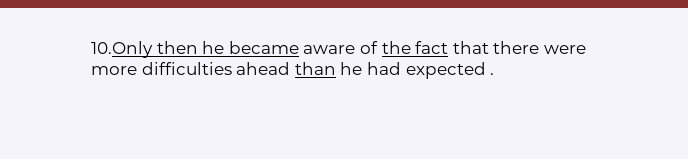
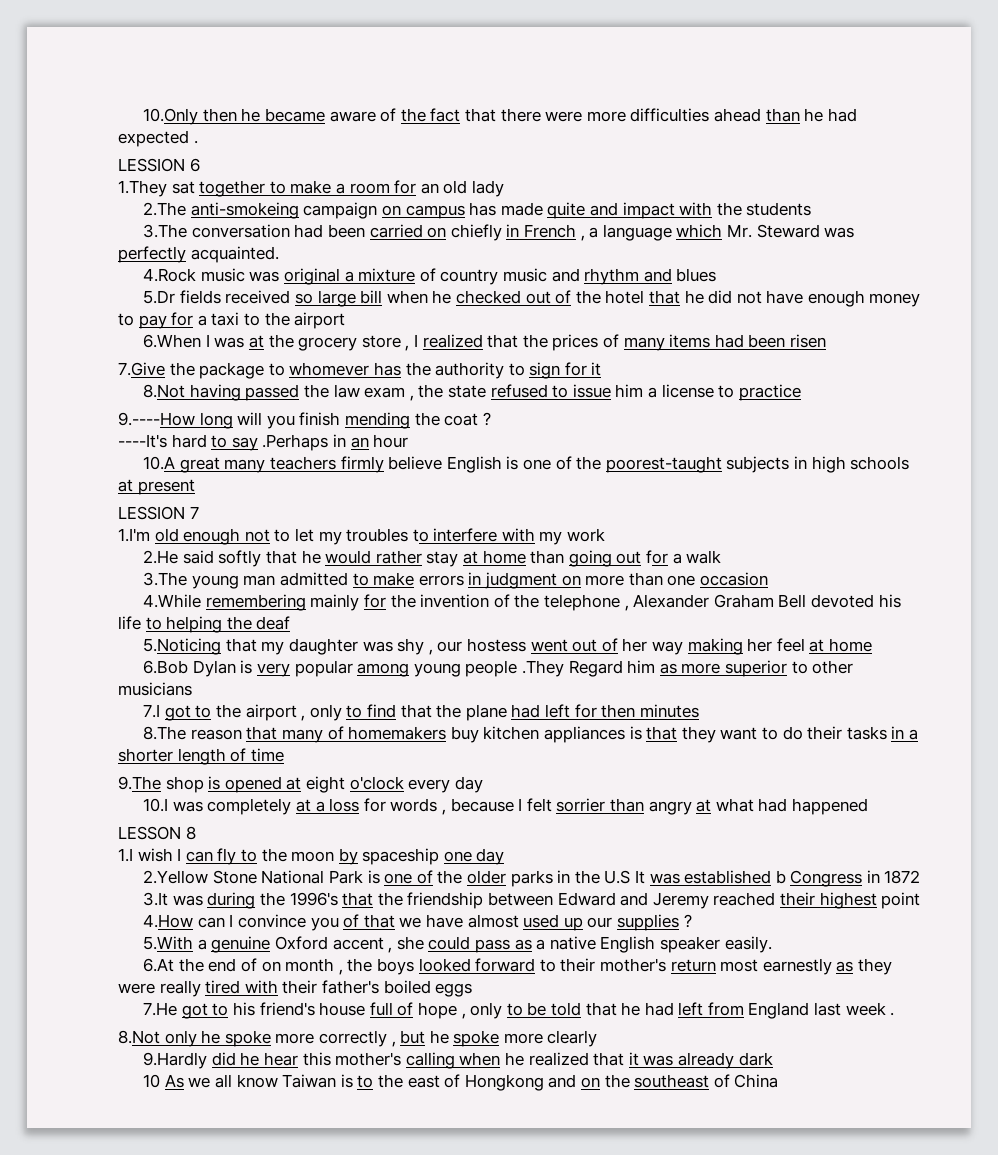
+ LESSION 6
+ 1.They sat together to make a room for an old lady
+ 2.The anti-smokeing campaign on campus has made quite and impact with the students
+ 3.The conversation had been carried on chiefly in French , a language which Mr. Steward was perfectly acquainted.
+ 4.Rock music was original a mixture of country music and rhythm and blues
+ 5.Dr fields received so large bill when he checked out of the hotel that he did not have enough money to pay for a taxi to the airport
+ 6.When I was at the grocery store , I realized that the prices of many items had been risen
+ 7.Give the package to whomever has the authority to sign for it
+ 8.Not having passed the law exam , the state refused to issue him a license to practice
+ 9.----How long will you finish mending the coat ?
+ ----It's hard to say .Perhaps in an hour
+ 10.A great many teachers firmly believe English is one of the poorest-taught subjects in high schools at present
+ LESSION 7
+ 1.I'm old enough not to let my troubles to interfere with my work
+ 2.He said softly that he would rather stay at home than going out for a walk
+ 3.The young man admitted to make errors in judgment on more than one occasion
+ 4.While remembering mainly for the invention of the telephone , Alexander Graham Bell devoted his life to helping the deaf
+ 5.Noticing that my daughter was shy , our hostess went out of her way making her feel at home
+ 6.Bob Dylan is very popular among young people .They Regard him as more superior to other musicians
+ 7.I got to the airport , only to find that the plane had left for then minutes
+ 8.The reason that many of homemakers buy kitchen appliances is that they want to do their tasks in a shorter length of time
+ 9.The shop is opened at eight o'clock every day
+ 10.I was completely at a loss for words , because I felt sorrier than angry at what had happened
+ LESSON 8
+ 1.I wish I can fly to the moon by spaceship one day
+ 2.Yellow Stone National Park is one of the older parks in the U.S It was established b Congress in 1872
+ 3.It was during the 1996's that the friendship between Edward and Jeremy reached their highest point
+ 4.How can I convince you of that we have almost used up our supplies ?
+ 5.With a genuine Oxford accent , she could pass as a native English speaker easily.
+ 6.At the end of on month , the boys looked forward to their mother's return most earnestly as they were really tired with their father's boiled eggs
+ 7.He got to his friend's house full of hope , only to be told that he had left from England last week .
+ 8.Not only he spoke more correctly , but he spoke more clearly
+ 9.Hardly did he hear this mother's calling when he realized that it was already dark
+ 10 As we all know Taiwan is to the east of Hongkong and on the southeast of China

